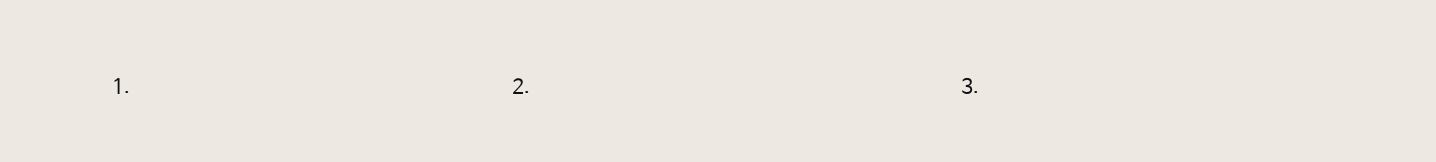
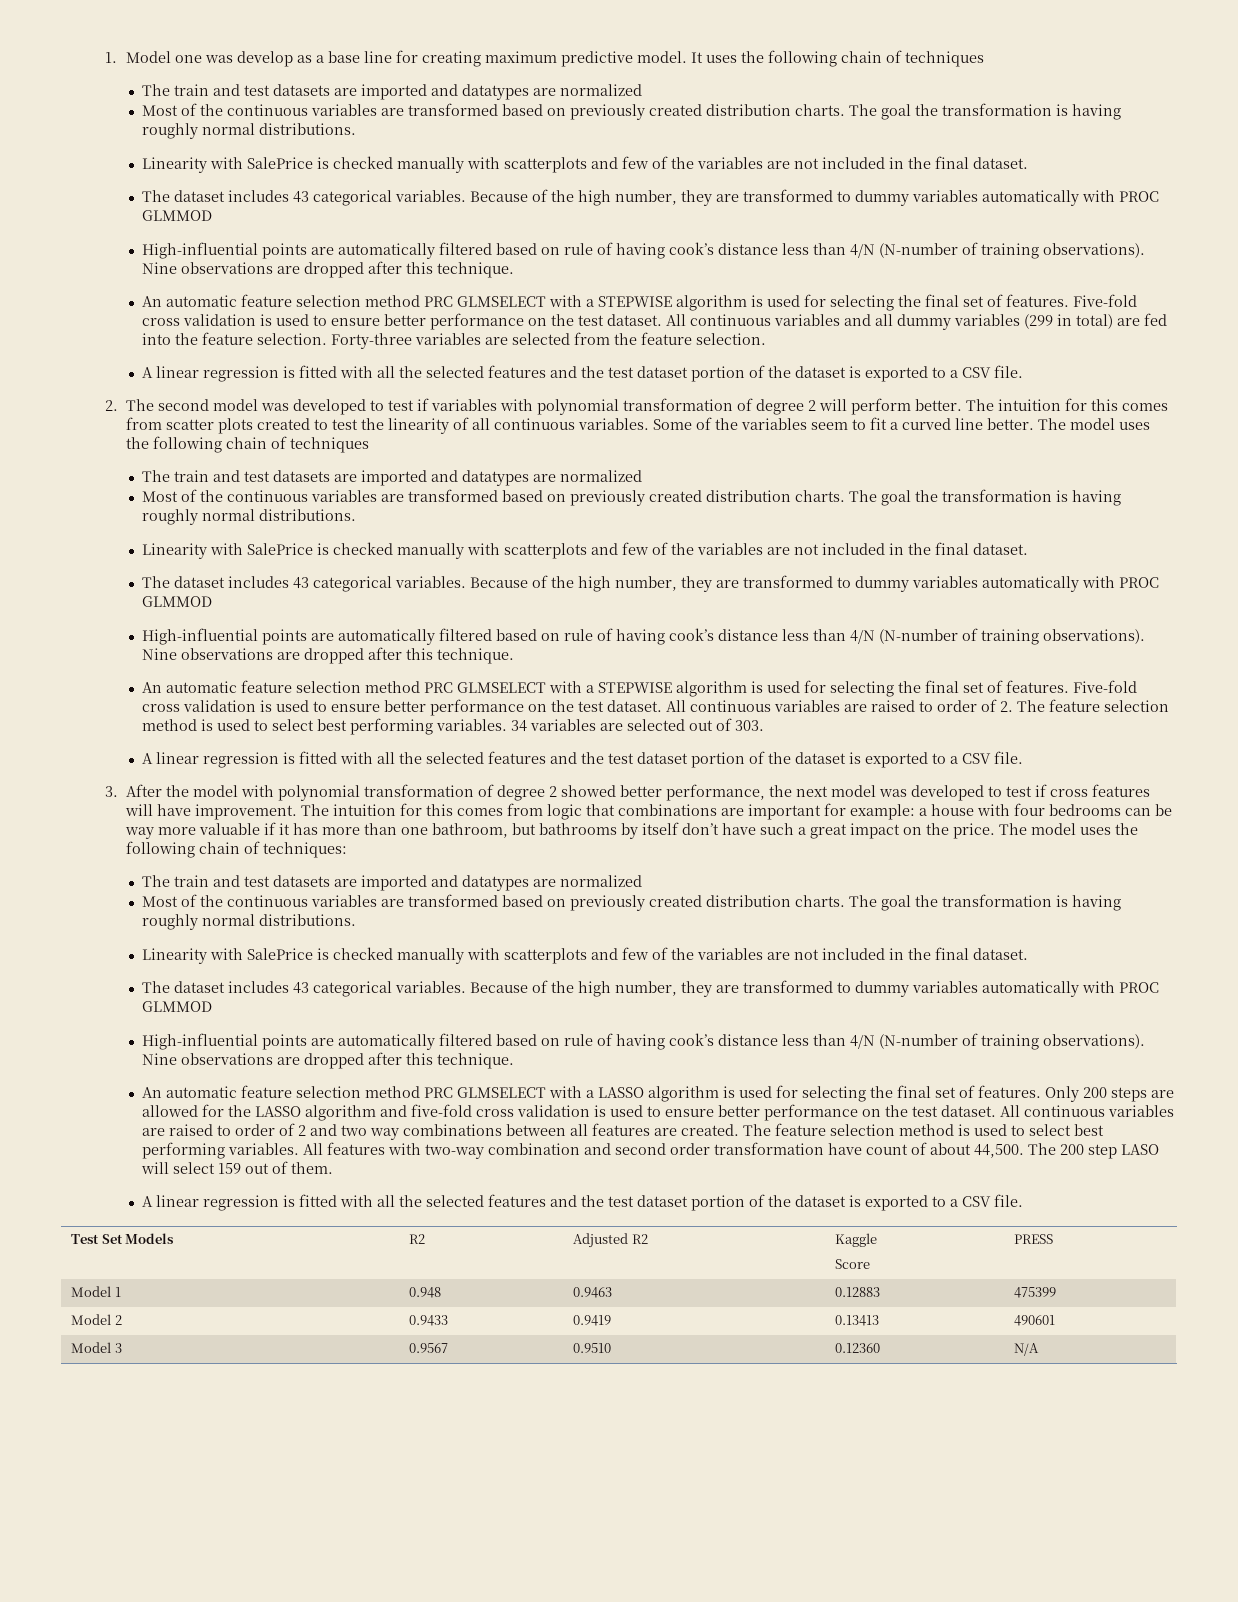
- 1.
- 2.
- 3.
+ 1. Model one was develop as a base line for creating maximum predictive model. It uses the following chain of techniques
+ The train and test datasets are imported and datatypes are normalized
+ Most of the continuous variables are transformed based on previously created distribution charts. The goal the transformation is having roughly normal distributions.
+ Linearity with SalePrice is checked manually with scatterplots and few of the variables are not included in the final dataset.
+ The dataset includes 43 categorical variables. Because of the high number, they are transformed to dummy variables automatically with PROC GLMMOD
+ High-influential points are automatically filtered based on rule of having cook’s distance less than 4/N (N-number of training observations). Nine observations are dropped after this technique.
+ An automatic feature selection method PRC GLMSELECT with a STEPWISE algorithm is used for selecting the final set of features. Five-fold cross validation is used to ensure better performance on the test dataset. All continuous variables and all dummy variables (299 in total) are fed into the feature selection. Forty-three variables are selected from the feature selection.
+ A linear regression is fitted with all the selected features and the test dataset portion of the dataset is exported to a CSV file.
+ 2. The second model was developed to test if variables with polynomial transformation of degree 2 will perform better. The intuition for this comes from scatter plots created to test the linearity of all continuous variables. Some of the variables seem to fit a curved line better. The model uses the following chain of techniques
+ The train and test datasets are imported and datatypes are normalized
+ Most of the continuous variables are transformed based on previously created distribution charts. The goal the transformation is having roughly normal distributions.
+ Linearity with SalePrice is checked manually with scatterplots and few of the variables are not included in the final dataset.
+ The dataset includes 43 categorical variables. Because of the high number, they are transformed to dummy variables automatically with PROC GLMMOD
+ High-influential points are automatically filtered based on rule of having cook’s distance less than 4/N (N-number of training observations). Nine observations are dropped after this technique.
+ An automatic feature selection method PRC GLMSELECT with a STEPWISE algorithm is used for selecting the final set of features. Five-fold cross validation is used to ensure better performance on the test dataset. All continuous variables are raised to order of 2. The feature selection method is used to select best performing variables. 34 variables are selected out of 303.
+ A linear regression is fitted with all the selected features and the test dataset portion of the dataset is exported to a CSV file.
+ 3. After the model with polynomial transformation of degree 2 showed better performance, the next model was developed to test if cross features will have improvement. The intuition for this comes from logic that combinations are important for example: a house with four bedrooms can be way more valuable if it has more than one bathroom, but bathrooms by itself don’t have such a great impact on the price. The model uses the following chain of techniques:
+ The train and test datasets are imported and datatypes are normalized
+ Most of the continuous variables are transformed based on previously created distribution charts. The goal the transformation is having roughly normal distributions.
+ Linearity with SalePrice is checked manually with scatterplots and few of the variables are not included in the final dataset.
+ The dataset includes 43 categorical variables. Because of the high number, they are transformed to dummy variables automatically with PROC GLMMOD
+ High-influential points are automatically filtered based on rule of having cook’s distance less than 4/N (N-number of training observations). Nine observations are dropped after this technique.
+ An automatic feature selection method PRC GLMSELECT with a LASSO algorithm is used for selecting the final set of features. Only 200 steps are allowed for the LASSO algorithm and five-fold cross validation is used to ensure better performance on the test dataset. All continuous variables are raised to order of 2 and two way combinations between all features are created. The feature selection method is used to select best performing variables. All features with two-way combination and second order transformation have count of about 44,500. The 200 step LASO will select 159 out of them.
+ A linear regression is fitted with all the selected features and the test dataset portion of the dataset is exported to a CSV file.
+ Test Set Models | R2 | Adjusted R2 | Kaggle
+ Score | PRESS
+ Model 1 | 0.948 | 0.9463 | 0.12883 | 475399
+ Model 2 | 0.9433 | 0.9419 | 0.13413 | 490601
+ Model 3 | 0.9567 | 0.9510 | 0.12360 | N/A

